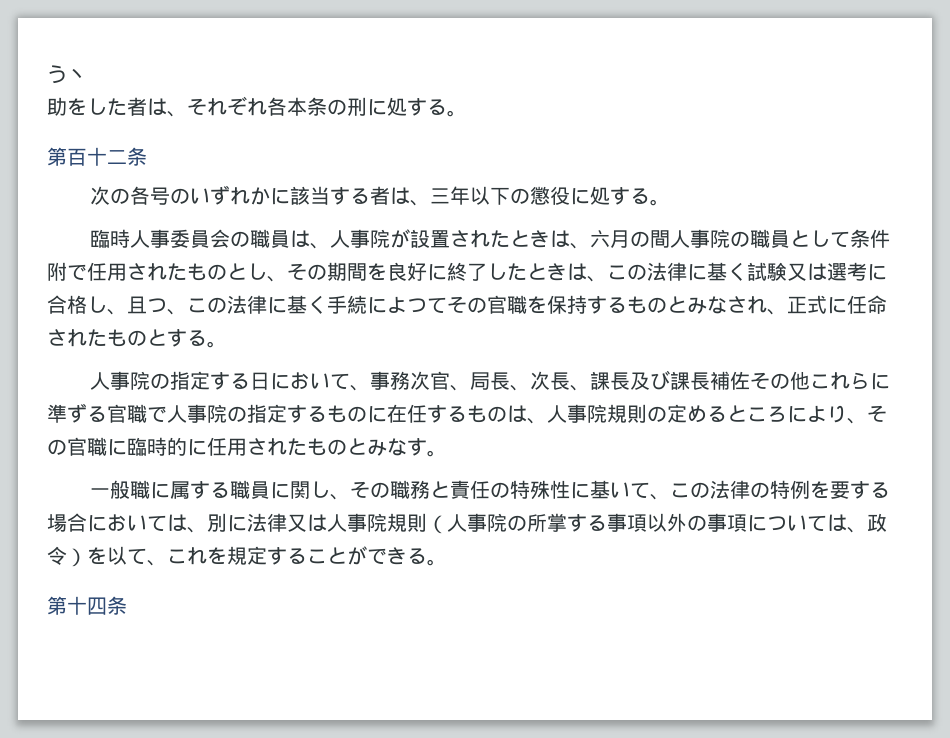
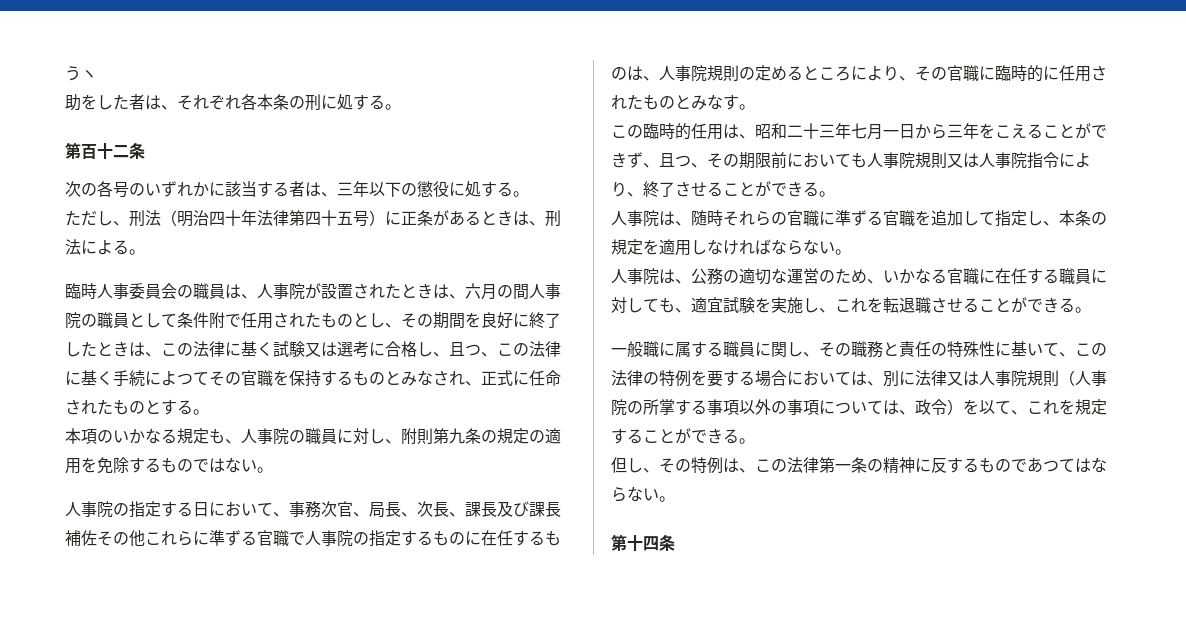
+ ただし、刑法（明治四十年法律第四十五号）に正条があるときは、刑法による。
+ 本項のいかなる規定も、人事院の職員に対し、附則第九条の規定の適用を免除するものではない。
+ この臨時的任用は、昭和二十三年七月一日から三年をこえることができず、且つ、その期限前においても人事院規則又は人事院指令により、終了させることができる。
+ 人事院は、随時それらの官職に準ずる官職を追加して指定し、本条の規定を適用しなければならない。
+ 人事院は、公務の適切な運営のため、いかなる官職に在任する職員に対しても、適宜試験を実施し、これを転退職させることができる。
+ 但し、その特例は、この法律第一条の精神に反するものであつてはならない。

